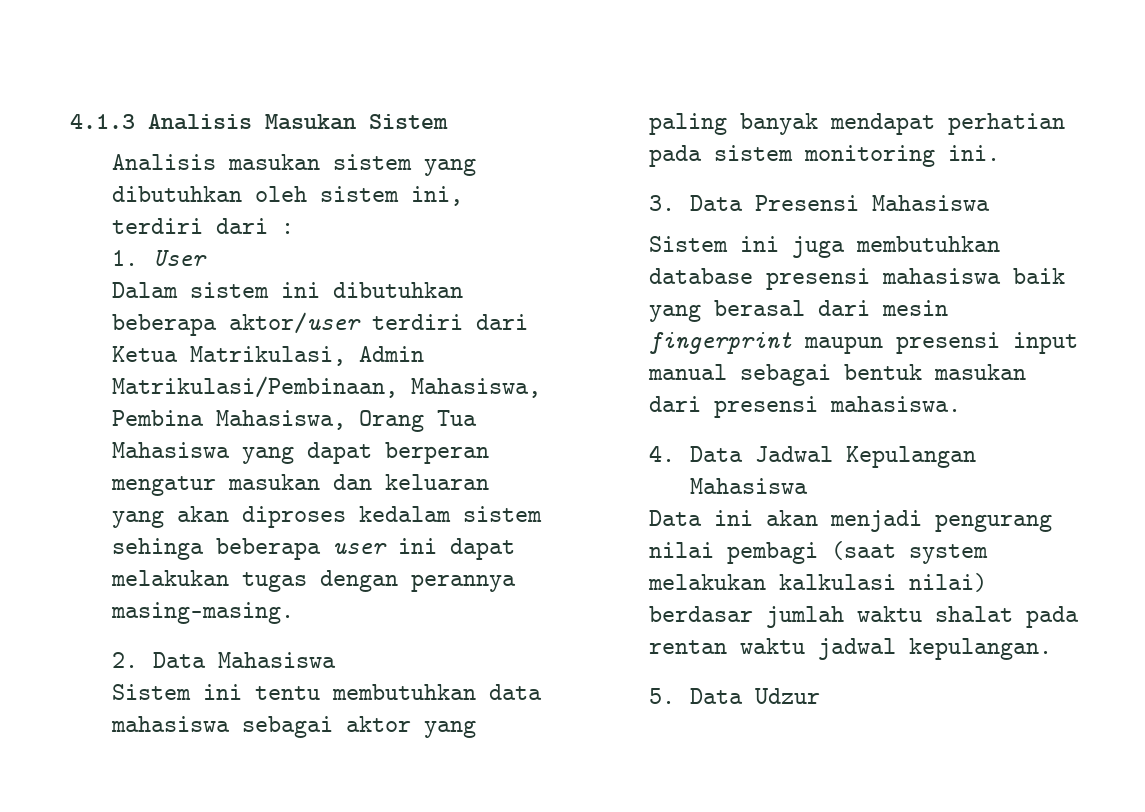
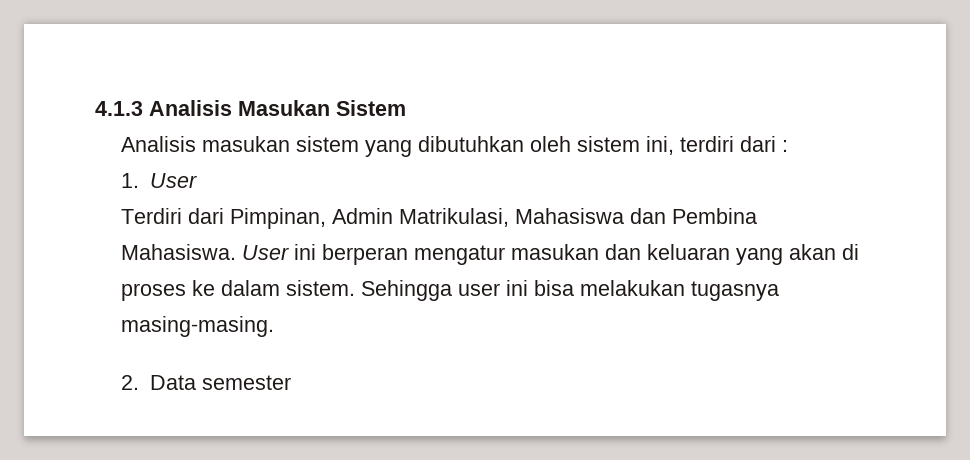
- Dalam sistem ini dibutuhkan beberapa aktor/user terdiri dari Ketua Matrikulasi, Admin Matrikulasi/Pembinaan, Mahasiswa, Pembina Mahasiswa, Orang Tua Mahasiswa yang dapat berperan mengatur masukan dan keluaran yang akan diproses kedalam sistem sehinga beberapa user ini dapat melakukan tugas dengan perannya masing-masing.
- 2. Data Mahasiswa
- Sistem ini tentu membutuhkan data mahasiswa sebagai aktor yang paling banyak mendapat perhatian pada sistem monitoring ini.
- 3. Data Presensi Mahasiswa
- Sistem ini juga membutuhkan database presensi mahasiswa baik yang berasal dari mesin fingerprint maupun presensi input manual sebagai bentuk masukan dari presensi mahasiswa.
- 4. Data Jadwal Kepulangan Mahasiswa
- Data ini akan menjadi pengurang nilai pembagi (saat system melakukan kalkulasi nilai) berdasar jumlah waktu shalat pada rentan waktu jadwal kepulangan.
- 5. Data Udzur
+ Terdiri dari Pimpinan, Admin Matrikulasi, Mahasiswa dan Pembina Mahasiswa. User ini berperan mengatur masukan dan keluaran yang akan di proses ke dalam sistem. Sehingga user ini bisa melakukan tugasnya masing-masing.
+ 2. Data semester

